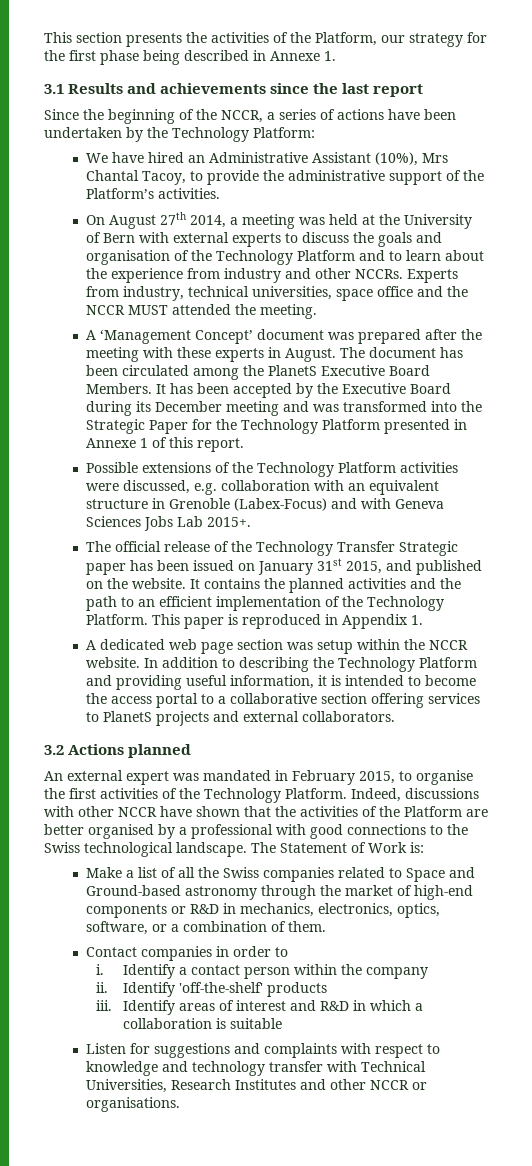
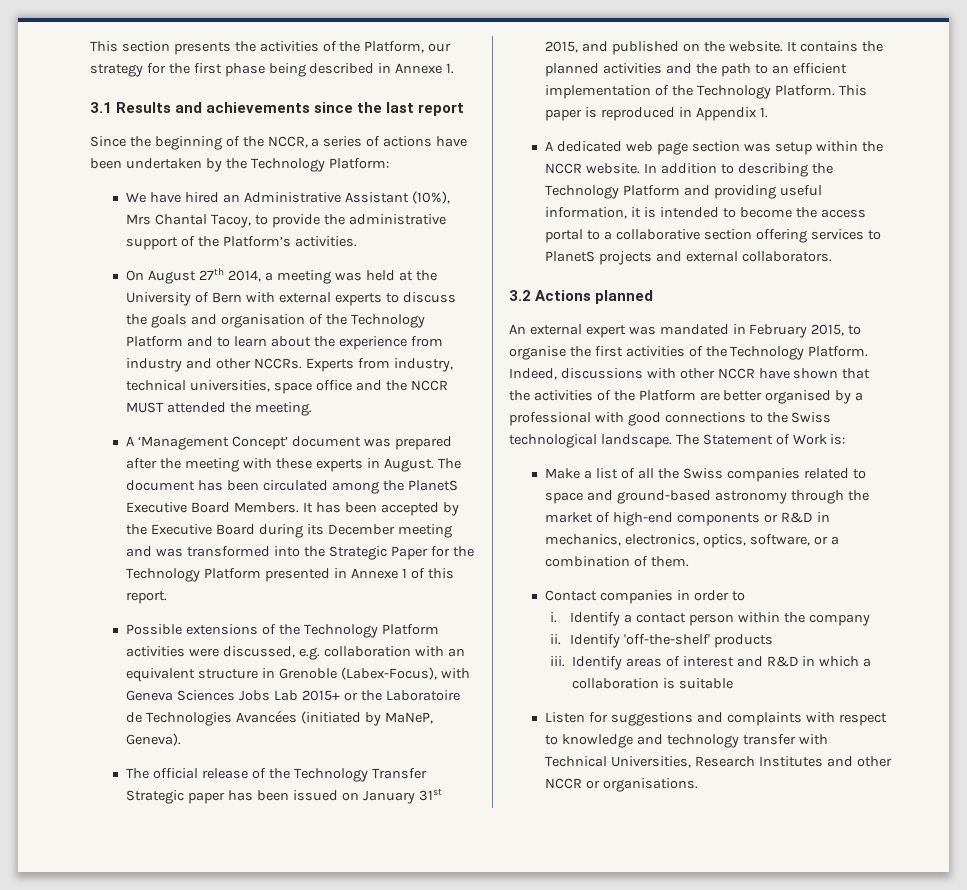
- Possible extensions of the Technology Platform activities were discussed, e.g. collaboration with an equivalent structure in Grenoble (Labex-Focus) and with Geneva Sciences Jobs Lab 2015+.
+ Possible extensions of the Technology Platform activities were discussed, e.g. collaboration with an equivalent structure in Grenoble (Labex-Focus), with Geneva Sciences Jobs Lab 2015+ or the Laboratoire de Technologies Avancées (initiated by MaNeP, Geneva).
- Make a list of all the Swiss companies related to Space and Ground-based astronomy through the market of high-end components or R&D in mechanics, electronics, optics, software, or a combination of them.
+ Make a list of all the Swiss companies related to space and ground-based astronomy through the market of high-end components or R&D in mechanics, electronics, optics, software, or a combination of them.

